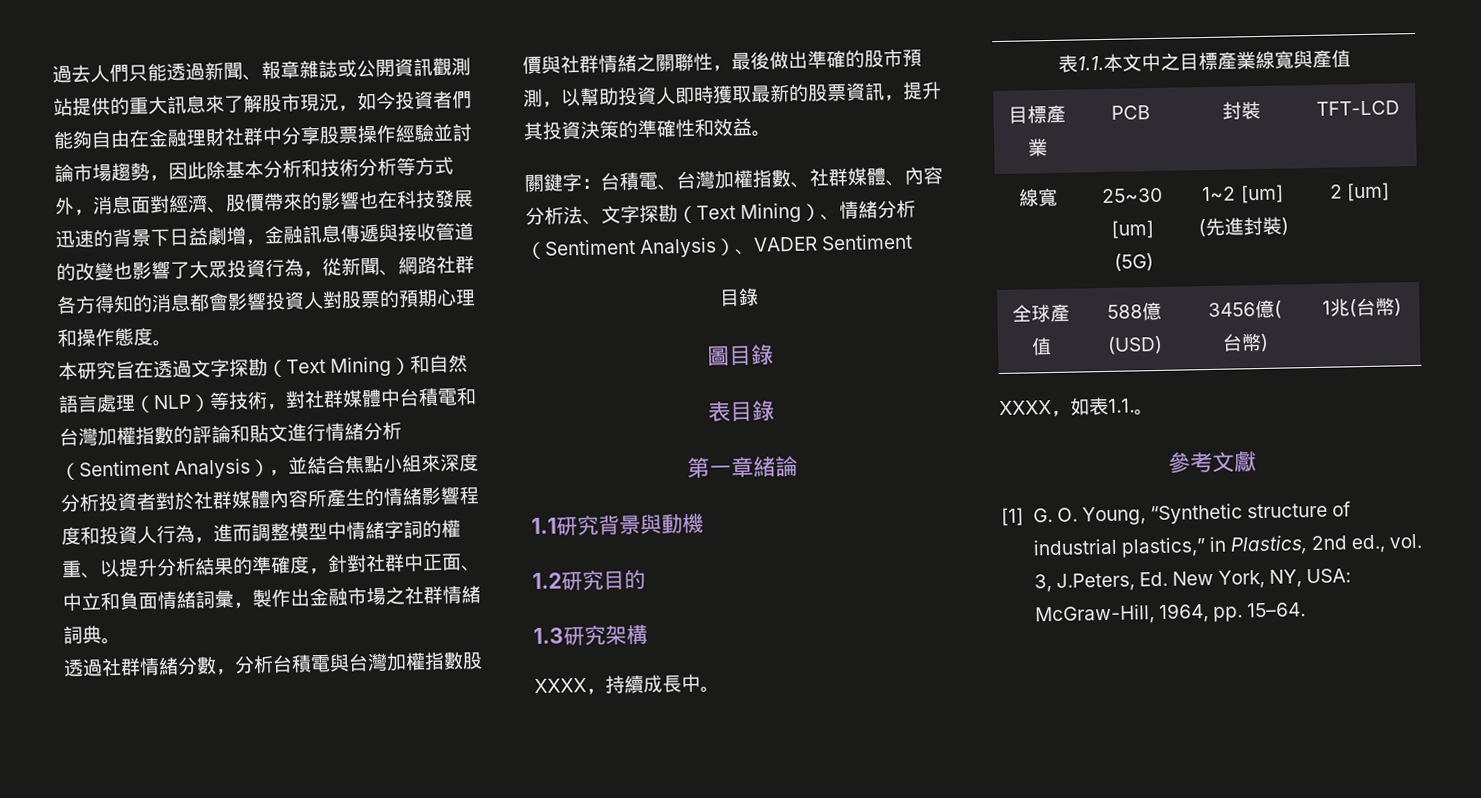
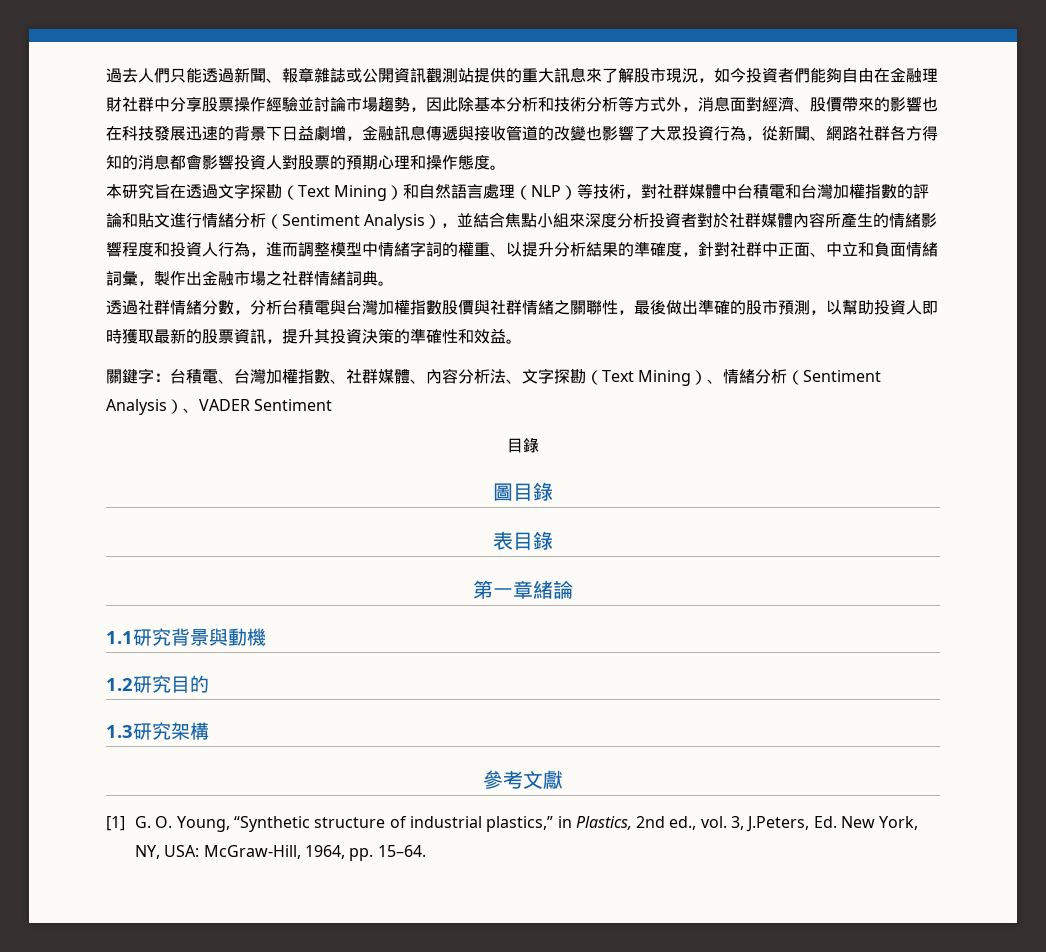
- XXXX，持續成長中。
- 表1.1.本文中之目標產業線寬與產值
- 目標產業 | PCB | 封裝 | TFT-LCD
- 線寬 | 25~30 [um] (5G) | 1~2 [um] (先進封裝) | 2 [um]
- 全球產值 | 588億(USD) | 3456億(台幣) | 1兆(台幣)
- XXXX，如表1.1.。

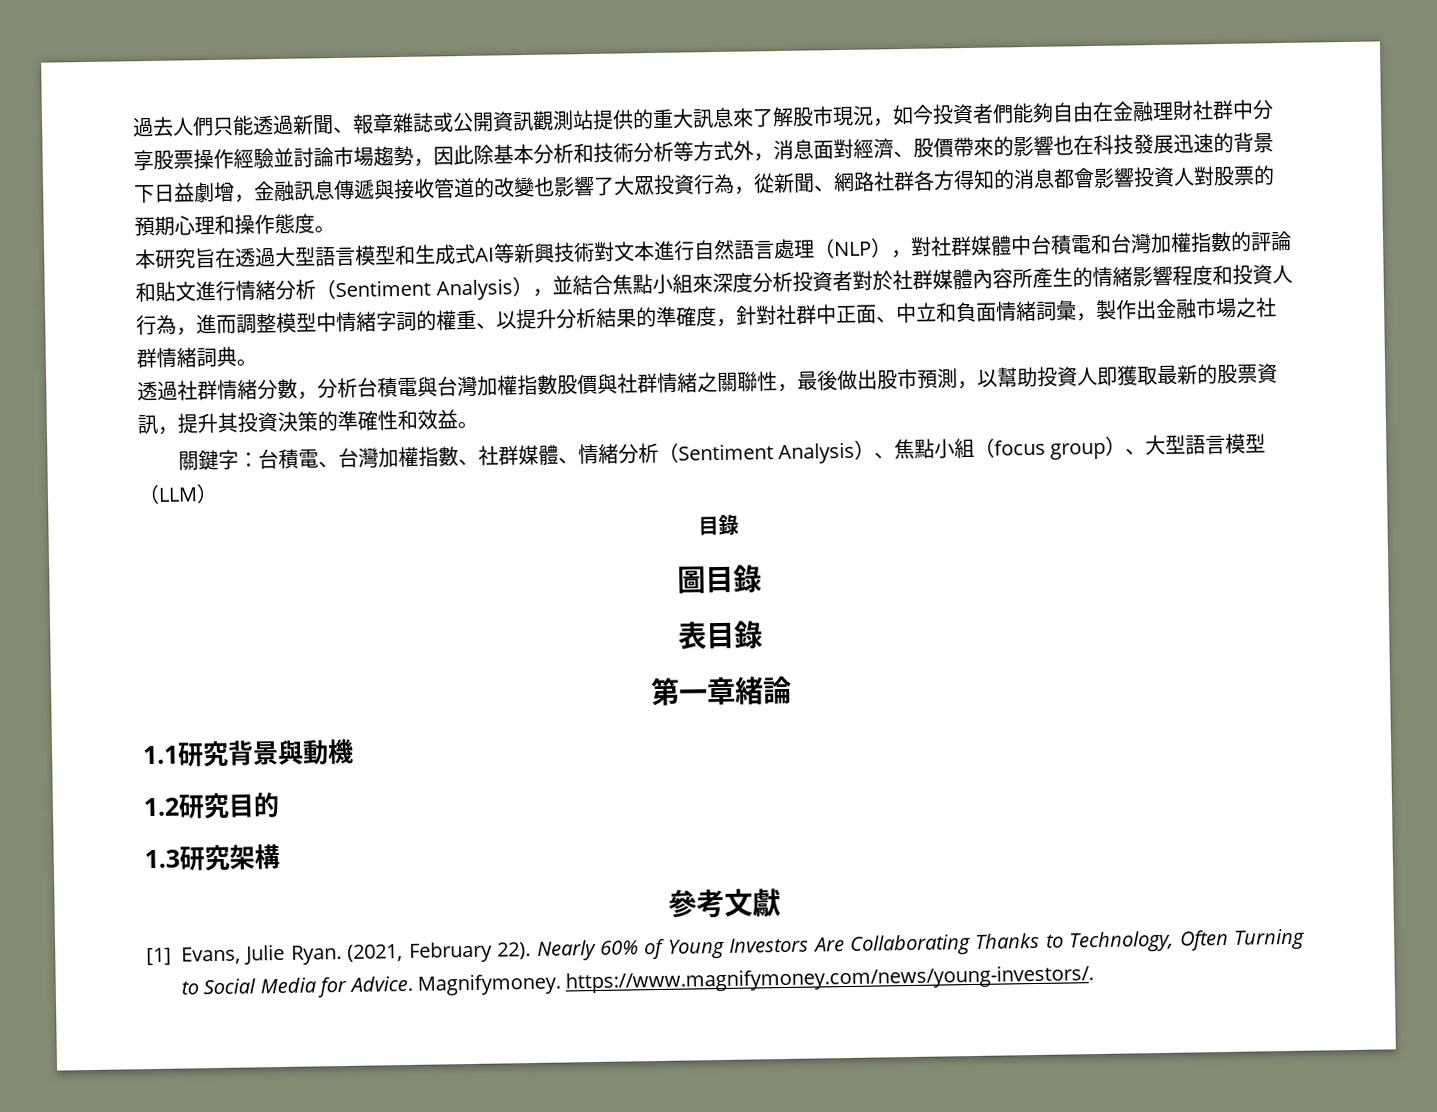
- 本研究旨在透過文字探勘（Text Mining）和自然語言處理（NLP）等技術，對社群媒體中台積電和台灣加權指數的評論和貼文進行情緒分析（Sentiment Analysis），並結合焦點小組來深度分析投資者對於社群媒體內容所產生的情緒影響程度和投資人行為，進而調整模型中情緒字詞的權重、以提升分析結果的準確度，針對社群中正面、中立和負面情緒詞彙，製作出金融市場之社群情緒詞典。
+ 本研究旨在透過大型語言模型和生成式AI等新興技術對文本進行自然語言處理（NLP），對社群媒體中台積電和台灣加權指數的評論和貼文進行情緒分析（Sentiment Analysis），並結合焦點小組來深度分析投資者對於社群媒體內容所產生的情緒影響程度和投資人行為，進而調整模型中情緒字詞的權重、以提升分析結果的準確度，針對社群中正面、中立和負面情緒詞彙，製作出金融市場之社群情緒詞典。
- 透過社群情緒分數，分析台積電與台灣加權指數股價與社群情緒之關聯性，最後做出準確的股市預測，以幫助投資人即時獲取最新的股票資訊，提升其投資決策的準確性和效益。
+ 透過社群情緒分數，分析台積電與台灣加權指數股價與社群情緒之關聯性，最後做出股市預測，以幫助投資人即獲取最新的股票資訊，提升其投資決策的準確性和效益。
- 關鍵字：台積電、台灣加權指數、社群媒體、內容分析法、文字探勘（Text Mining）、情緒分析（Sentiment Analysis）、VADER Sentiment
+ 關鍵字：台積電、台灣加權指數、社群媒體、情緒分析（Sentiment Analysis）、焦點小組（focus group）、大型語言模型（LLM）
- [1] G. O. Young, “Synthetic structure of industrial plastics,” in Plastics, 2nd ed., vol. 3, J.Peters, Ed. New York, NY, USA: McGraw-Hill, 1964, pp. 15–64.
+ [1] Evans, Julie Ryan. (2021, February 22). Nearly 60% of Young Investors Are Collaborating Thanks to Technology, Often Turning to Social Media for Advice. Magnifymoney. https://www.magnifymoney.com/news/young-investors/.

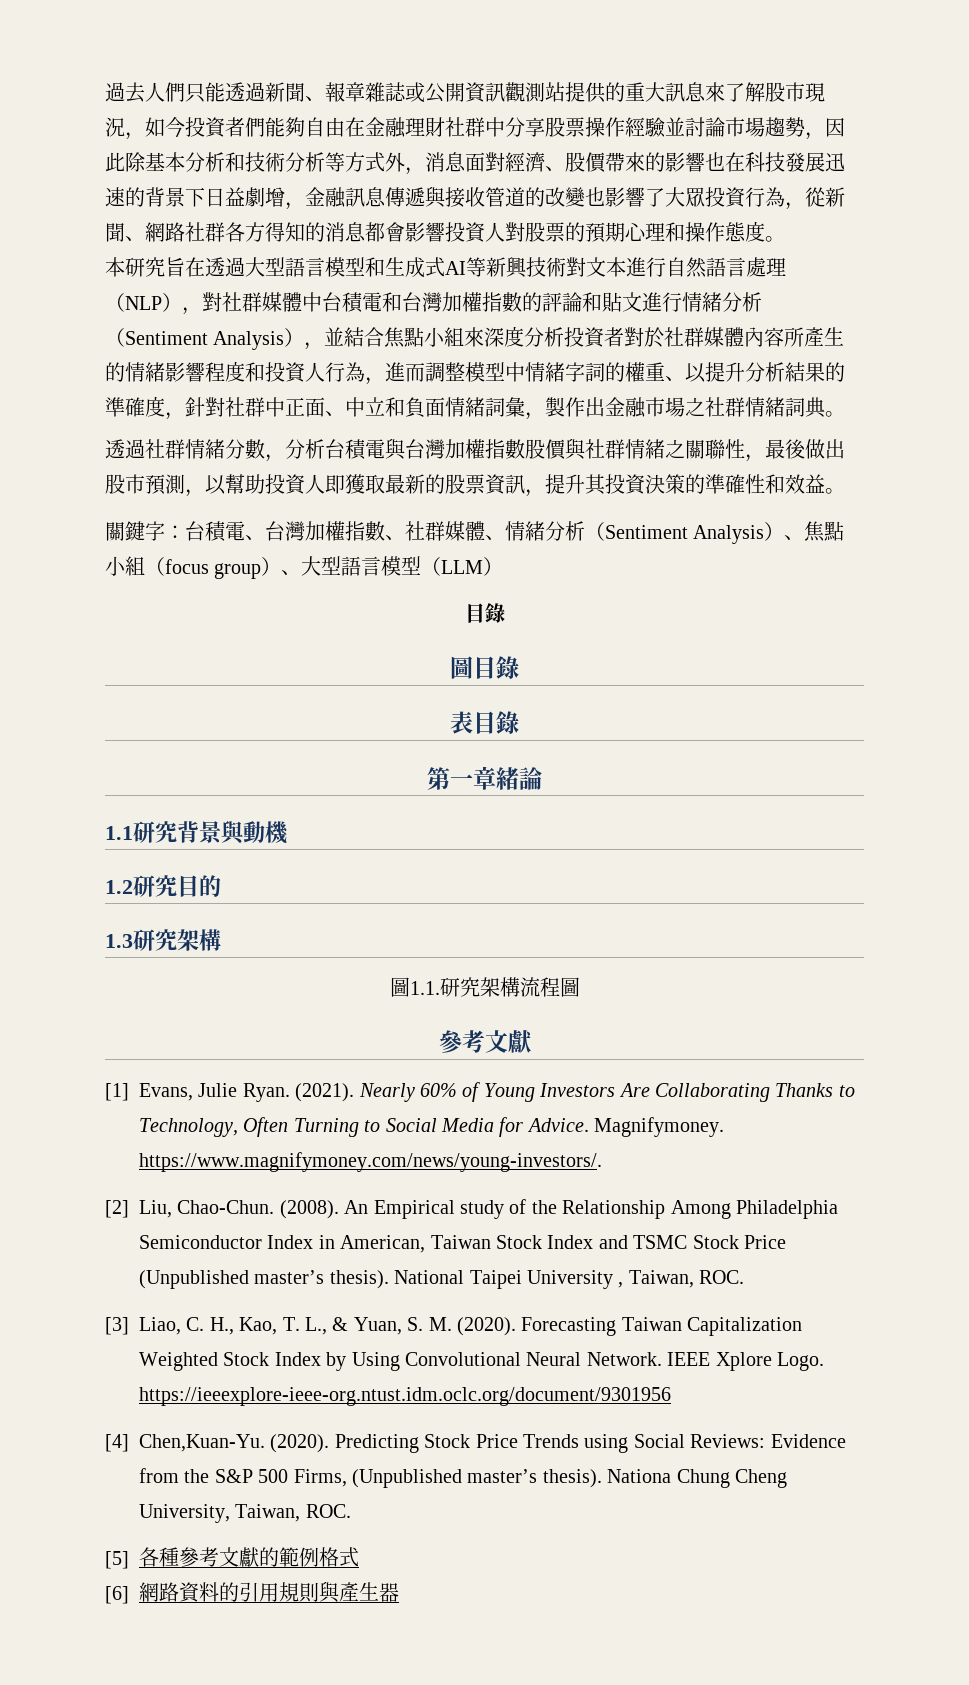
+ 圖1.1.研究架構流程圖
- (2021, February 22).
+ (2021).
+ [2] Liu, Chao-Chun. (2008). An Empirical study of the Relationship Among Philadelphia Semiconductor Index in American, Taiwan Stock Index and TSMC Stock Price (Unpublished master’s thesis). National Taipei University , Taiwan, ROC.
+ [3] Liao, C. H., Kao, T. L., & Yuan, S. M. (2020). Forecasting Taiwan Capitalization Weighted Stock Index by Using Convolutional Neural Network. IEEE Xplore Logo. https://ieeexplore-ieee-org.ntust.idm.oclc.org/document/9301956
+ [4] Chen,Kuan-Yu. (2020). Predicting Stock Price Trends using Social Reviews: Evidence from the S&P 500 Firms, (Unpublished master’s thesis). Nationa Chung Cheng University, Taiwan, ROC.
+ [5]各種參考文獻的範例格式
+ [6]網路資料的引用規則與產生器

